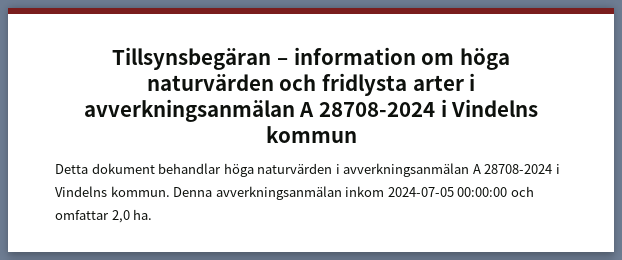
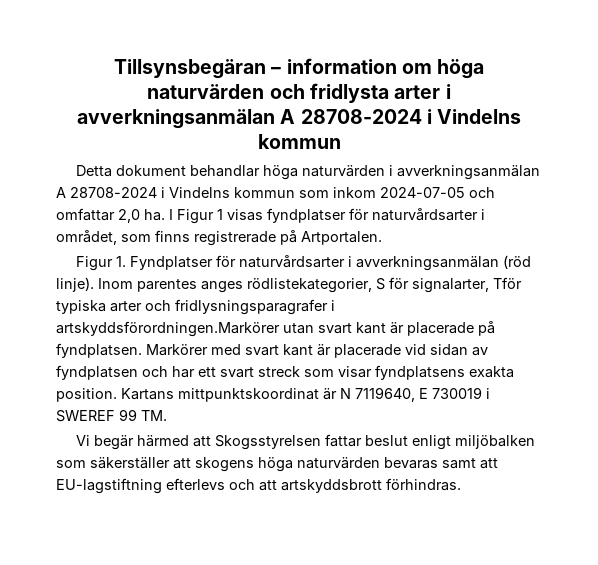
- Detta dokument behandlar höga naturvärden i avverkningsanmälan A 28708-2024 i Vindelns kommun. Denna avverkningsanmälan inkom 2024-07-05 00:00:00 och omfattar 2,0 ha.
+ Detta dokument behandlar höga naturvärden i avverkningsanmälan A 28708-2024 i Vindelns kommun som inkom 2024-07-05 och omfattar 2,0 ha.
+ I Figur 1 visas fyndplatser för naturvårdsarter i området, som finns registrerade på Artportalen.
+ Figur 1. Fyndplatser för naturvårdsarter i avverkningsanmälan (röd linje). Inom parentes anges rödlistekategorier, S för signalarter, Tför typiska arter och fridlysningsparagrafer i artskyddsförordningen.Markörer utan svart kant är placerade på fyndplatsen. Markörer med svart kant är placerade vid sidan av fyndplatsen och har ett svart streck som visar fyndplatsens exakta position. Kartans mittpunktskoordinat är N 7119640, E 730019 i SWEREF 99 TM.
+ Vi begär härmed att Skogsstyrelsen fattar beslut enligt miljöbalken som säkerställer att skogens höga naturvärden bevaras samt att EU-lagstiftning efterlevs och att artskyddsbrott förhindras.

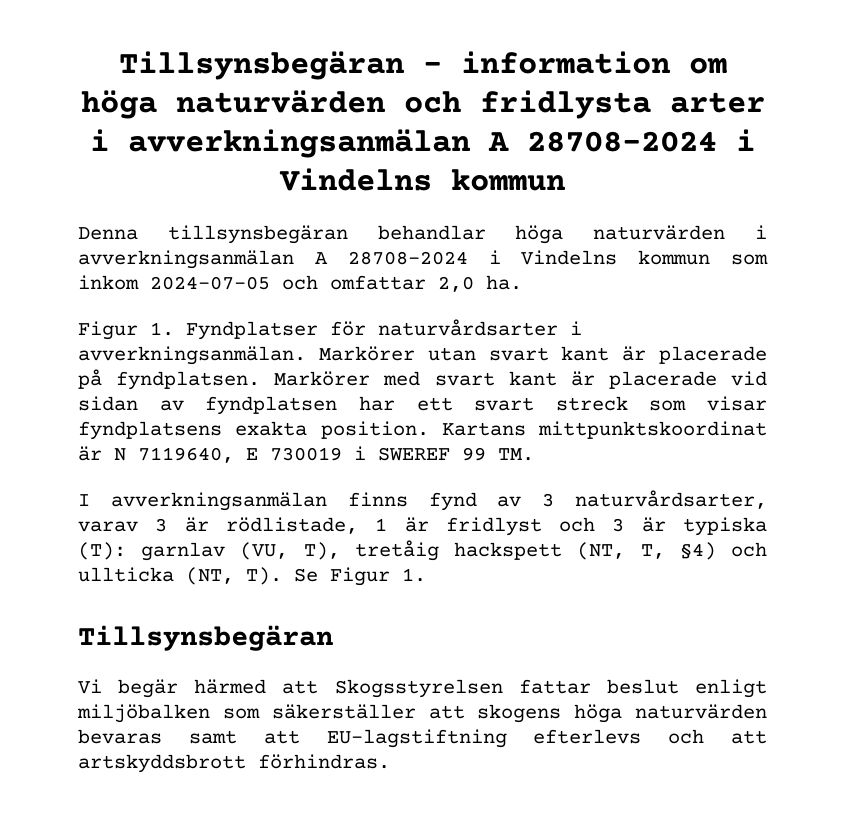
- Detta dokument behandlar höga naturvärden i avverkningsanmälan A 28708-2024 i Vindelns kommun som inkom 2024-07-05 och omfattar 2,0 ha. I Figur 1 visas fyndplatser för naturvårdsarter i området, som finns registrerade på Artportalen.
+ Denna tillsynsbegäran behandlar höga naturvärden i avverkningsanmälan A 28708-2024 i Vindelns kommun som inkom 2024-07-05 och omfattar 2,0 ha.
- Figur 1. Fyndplatser för naturvårdsarter i avverkningsanmälan (röd linje). Inom parentes anges rödlistekategorier, S för signalarter, Tför typiska arter och fridlysningsparagrafer i artskyddsförordningen.Markörer utan svart kant är placerade på fyndplatsen.
+ Figur 1. Fyndplatser för naturvårdsarter i avverkningsanmälan. Markörer utan svart kant är placerade på fyndplatsen.
- Markörer med svart kant är placerade vid sidan av fyndplatsen och har ett svart streck som visar fyndplatsens exakta position.
+ Markörer med svart kant är placerade vid sidan av fyndplatsen har ett svart streck som visar fyndplatsens exakta position.
+ I avverkningsanmälan finns fynd av 3 naturvårdsarter, varav 3 är rödlistade, 1 är fridlyst och 3 är typiska (T): garnlav (VU, T), tretåig hackspett (NT, T, §4) och ullticka (NT, T). Se Figur 1.
+ Tillsynsbegäran

